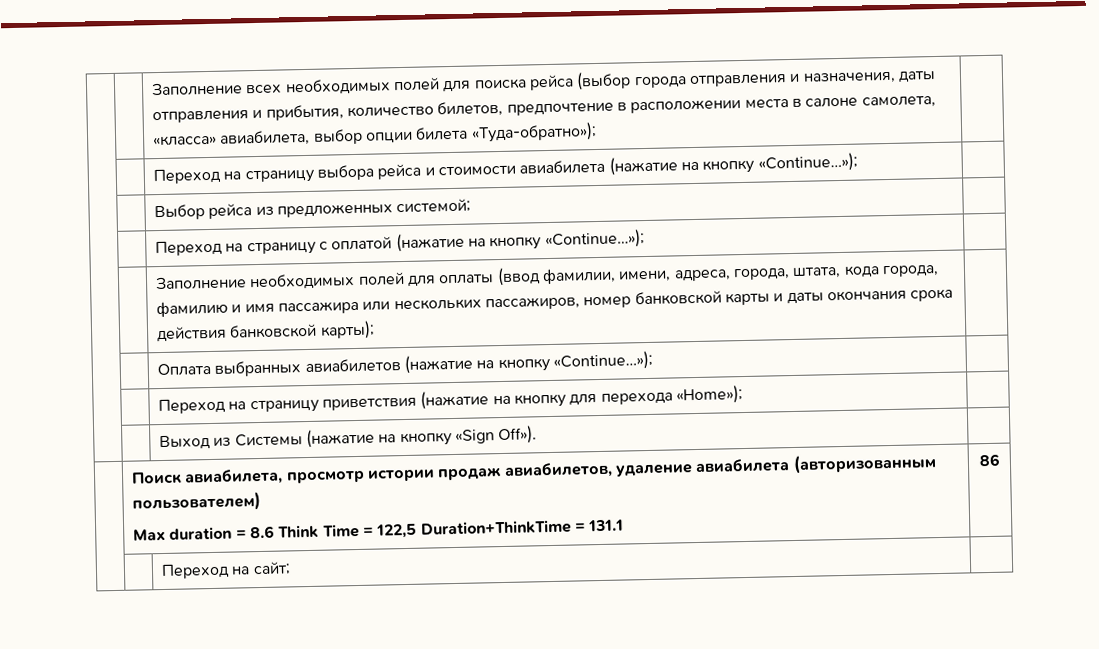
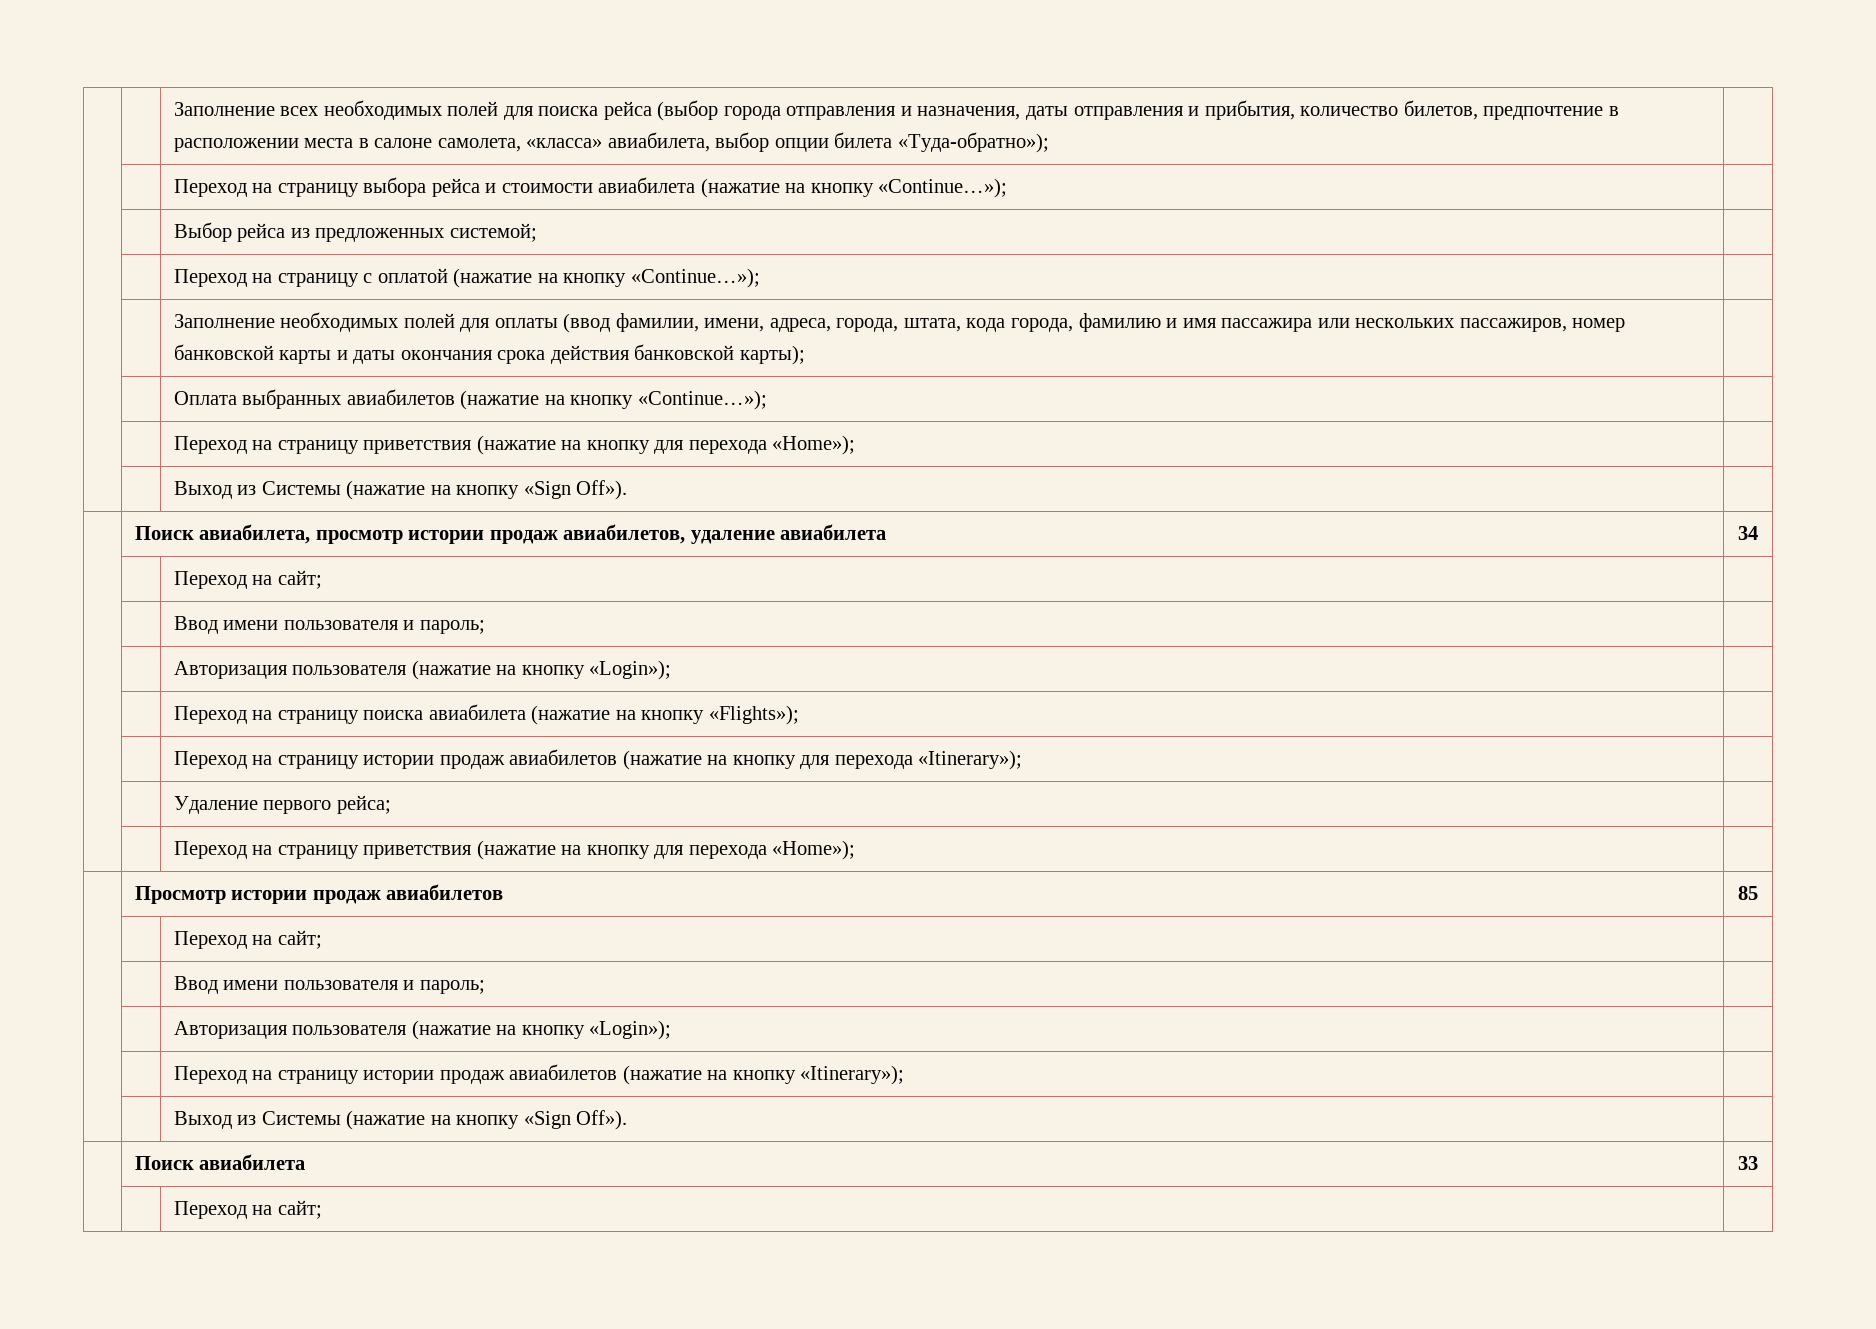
- | Поиск авиабилета, просмотр истории продаж авиабилетов, удаление авиабилета (авторизованным пользователем)
- Max duration = 8.6 Think Time = 122,5 Duration+ThinkTime = 131.1 | 86
+ | Поиск авиабилета, просмотр истории продаж авиабилетов, удаление авиабилета | 34
+ | | Переход на сайт; |
+ | | Ввод имени пользователя и пароль; |
+ | | Авторизация пользователя (нажатие на кнопку «Login»); |
+ | | Переход на страницу поиска авиабилета (нажатие на кнопку «Flights»); |
+ | | Переход на страницу истории продаж авиабилетов (нажатие на кнопку для перехода «Itinerary»); |
+ | | Удаление первого рейса; |
+ | | Переход на страницу приветствия (нажатие на кнопку для перехода «Home»); |
+ | Просмотр истории продаж авиабилетов | 85
+ | | Переход на сайт; |
+ | | Ввод имени пользователя и пароль; |
+ | | Авторизация пользователя (нажатие на кнопку «Login»); |
+ | | Переход на страницу истории продаж авиабилетов (нажатие на кнопку «Itinerary»); |
+ | | Выход из Системы (нажатие на кнопку «Sign Off»). |
+ | Поиск авиабилета | 33

